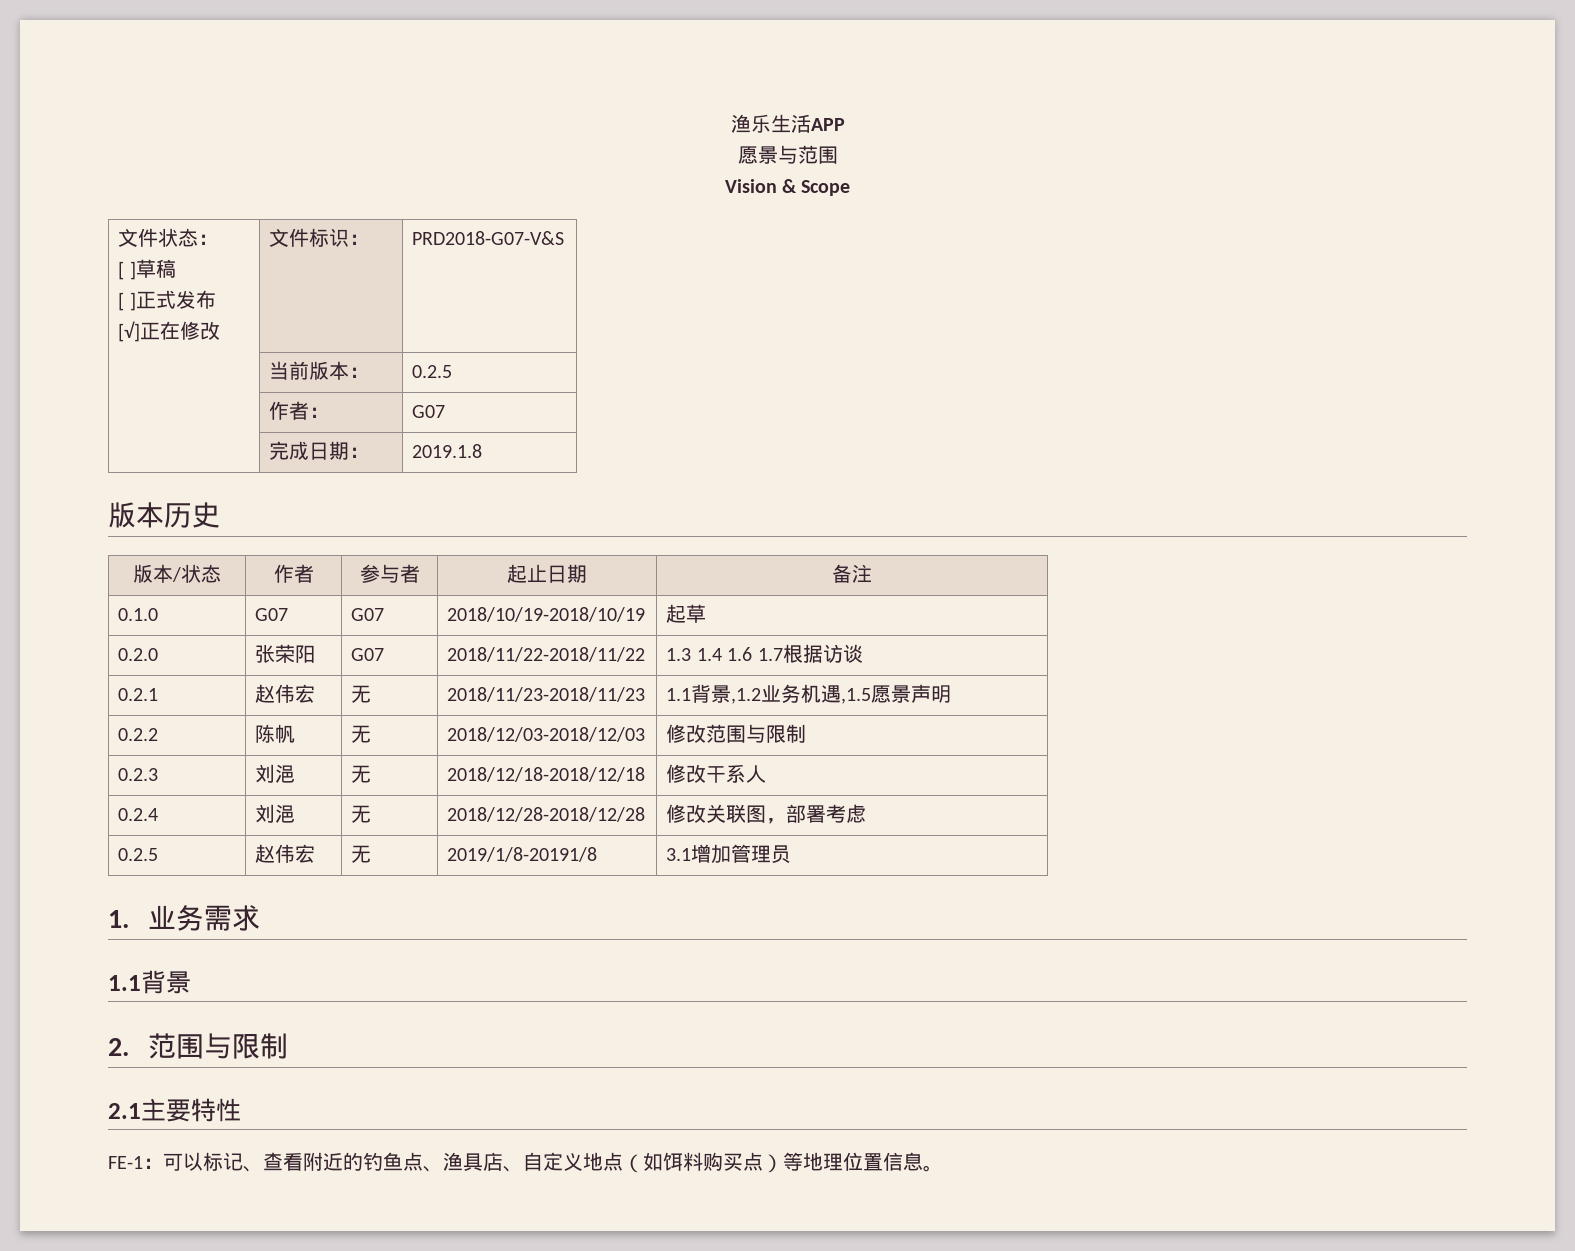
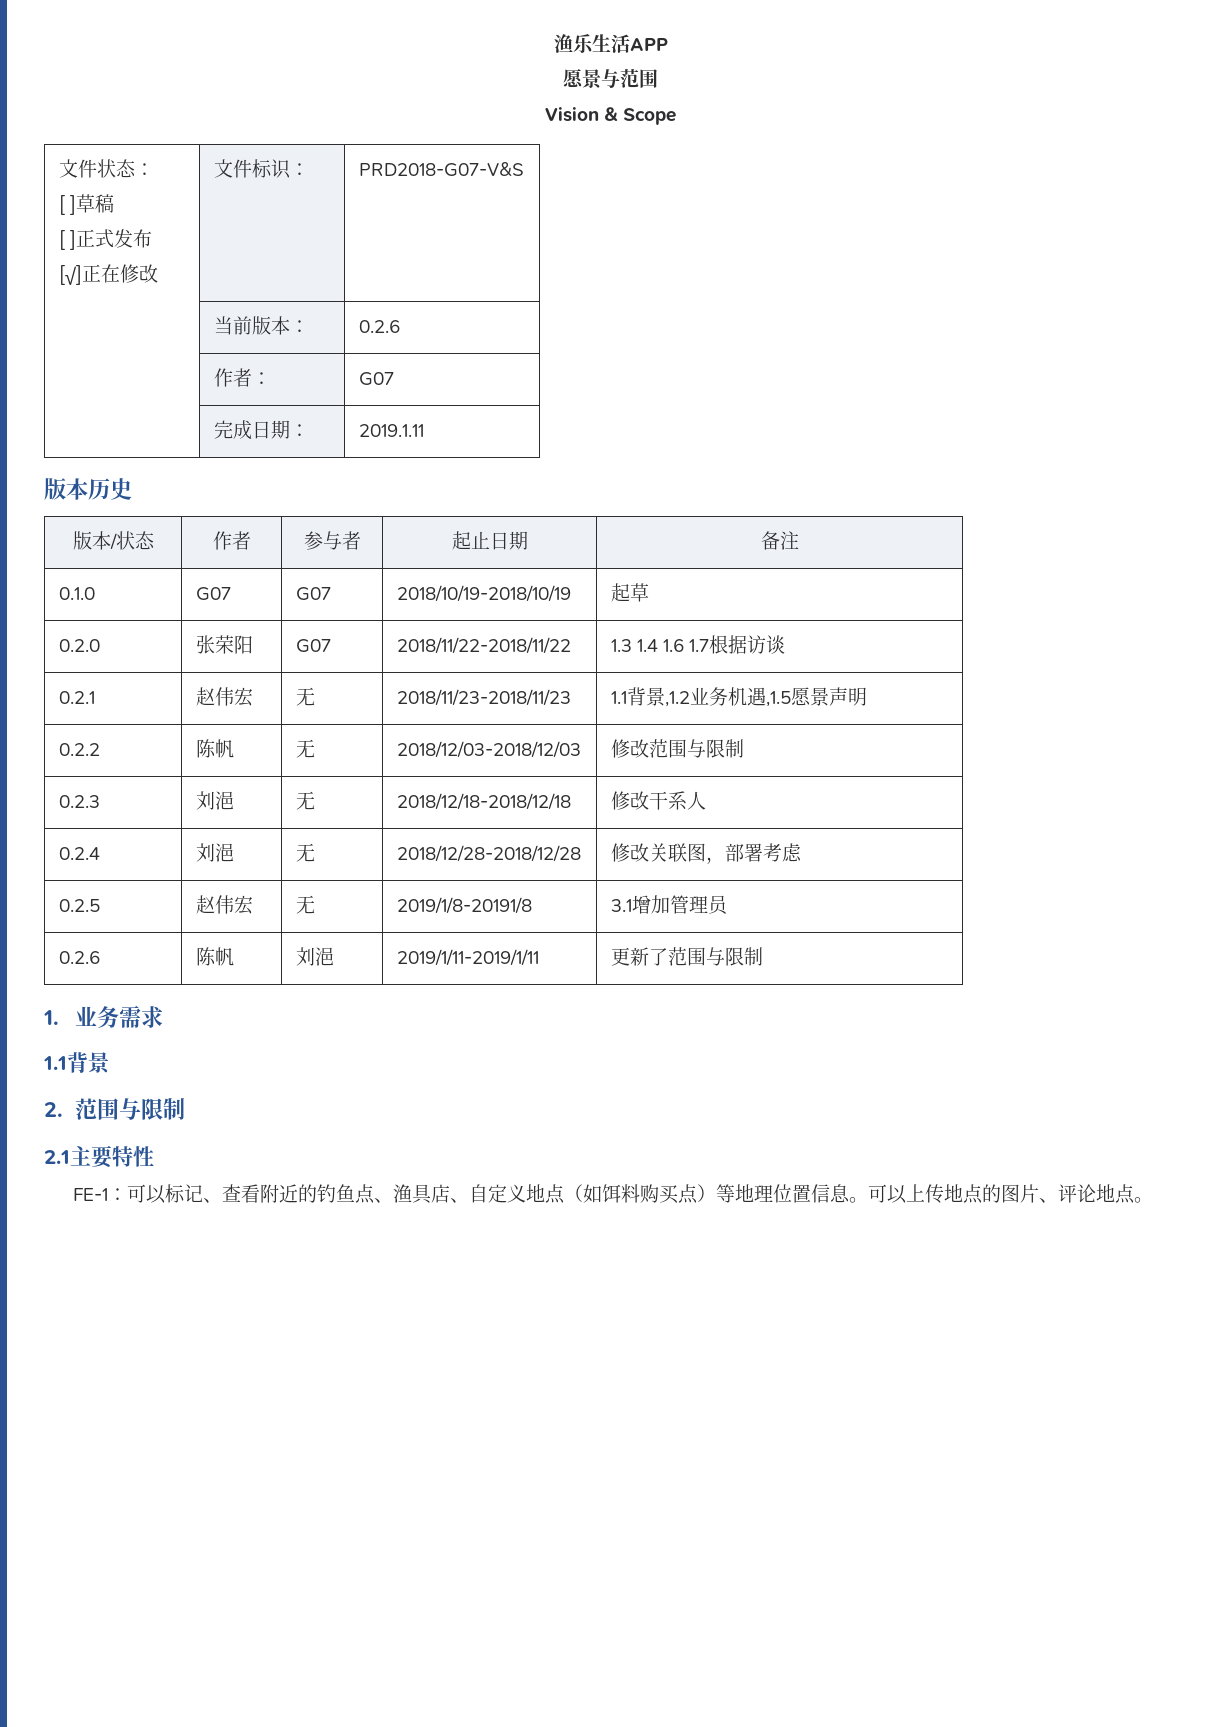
- | 当前版本： | 0.2.5
+ | 当前版本： | 0.2.6
- | 完成日期： | 2019.1.8
+ | 完成日期： | 2019.1.11
+ 0.2.6 | 陈帆 | 刘浥 | 2019/1/11-2019/1/11 | 更新了范围与限制
+ 可以上传地点的图片、评论地点。

